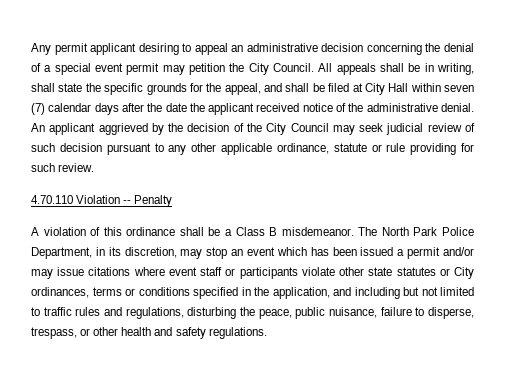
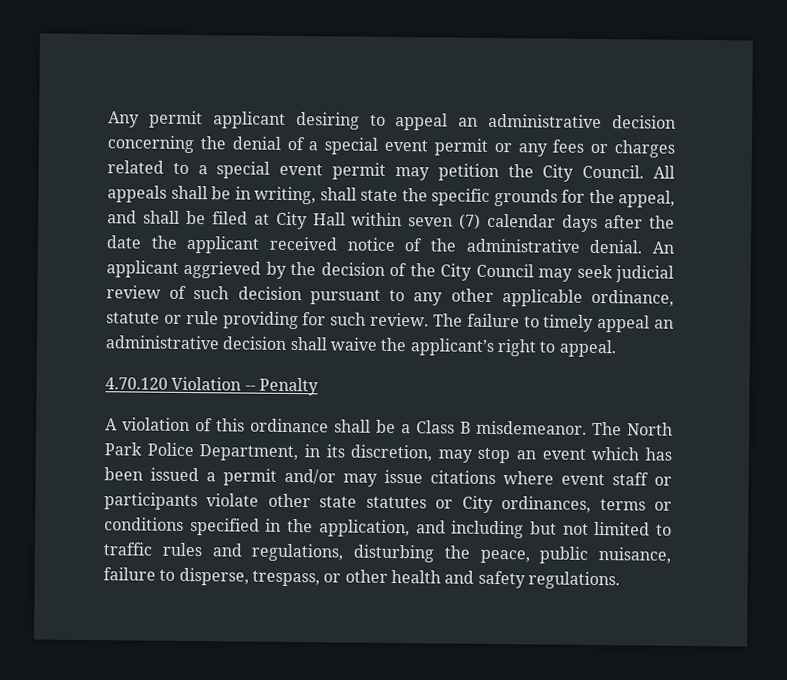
- Any permit applicant desiring to appeal an administrative decision concerning the denial of a special event permit may petition the City Council.
+ Any permit applicant desiring to appeal an administrative decision concerning the denial of a special event permit or any fees or charges related to a special event permit may petition the City Council.
- An applicant aggrieved by the decision of the City Council may seek judicial review of such decision pursuant to any other applicable ordinance, statute or rule providing for such review.
- 4.70.110 Violation -- Penalty
+ An applicant aggrieved by the decision of the City Council may seek judicial review of such decision pursuant to any other applicable ordinance, statute or rule providing for such review. The failure to timely appeal an administrative decision shall waive the applicant’s right to appeal.
+ 4.70.120 Violation -- Penalty

